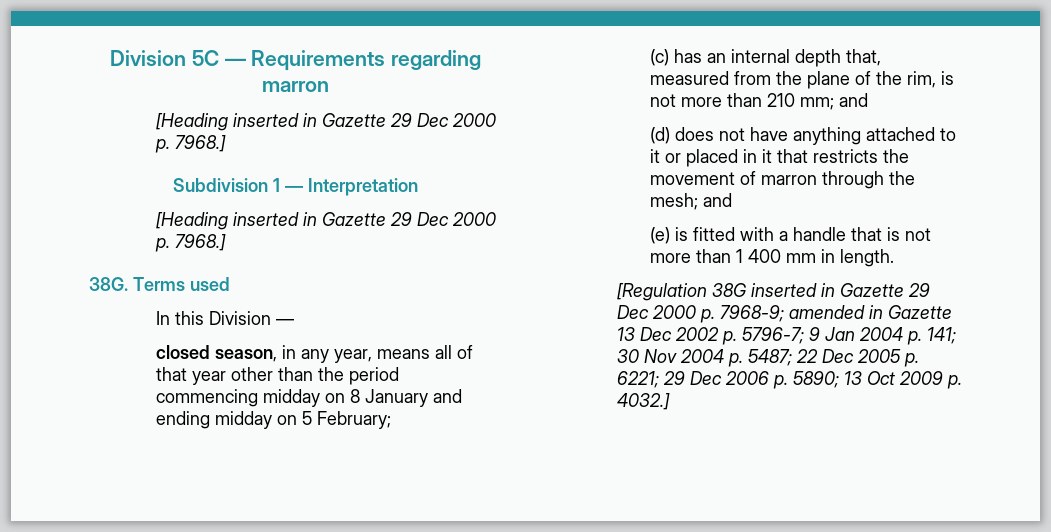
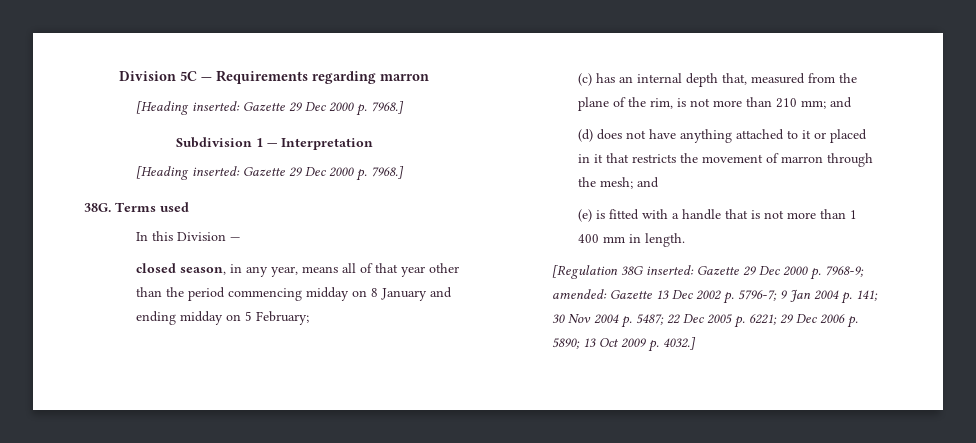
  Division 5C — Requirements regarding marron
- [Heading inserted in Gazette 29 Dec 2000 p. 7968.]
+ [Heading inserted: Gazette 29 Dec 2000 p. 7968.]
  Subdivision 1 — Interpretation
- [Heading inserted in Gazette 29 Dec 2000 p. 7968.]
+ [Heading inserted: Gazette 29 Dec 2000 p. 7968.]
- [Regulation 38G inserted in Gazette 29 Dec 2000 p. 7968-9; amended in Gazette 13 Dec 2002 p. 5796-7; 9 Jan 2004 p. 141; 30 Nov 2004 p. 5487; 22 Dec 2005 p. 6221; 29 Dec 2006 p. 5890; 13 Oct 2009 p. 4032.]
+ [Regulation 38G inserted: Gazette 29 Dec 2000 p. 7968-9; amended: Gazette 13 Dec 2002 p. 5796-7; 9 Jan 2004 p. 141; 30 Nov 2004 p. 5487; 22 Dec 2005 p. 6221; 29 Dec 2006 p. 5890; 13 Oct 2009 p. 4032.]

